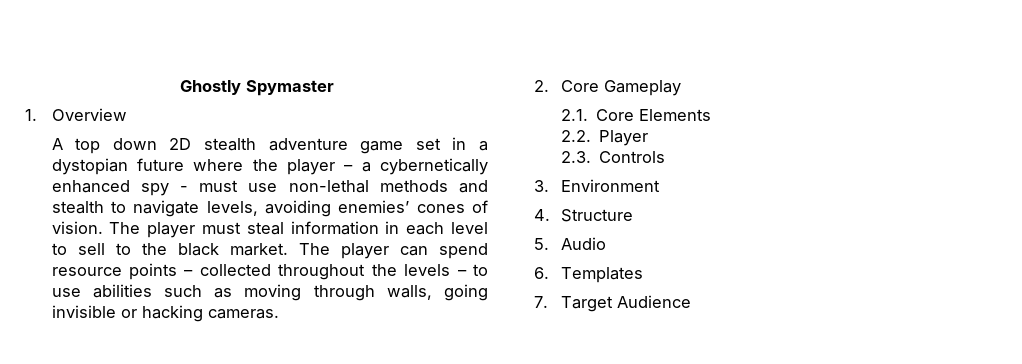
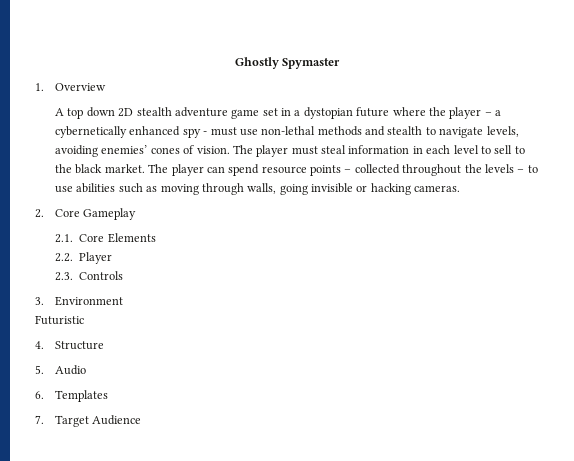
+ Futuristic

